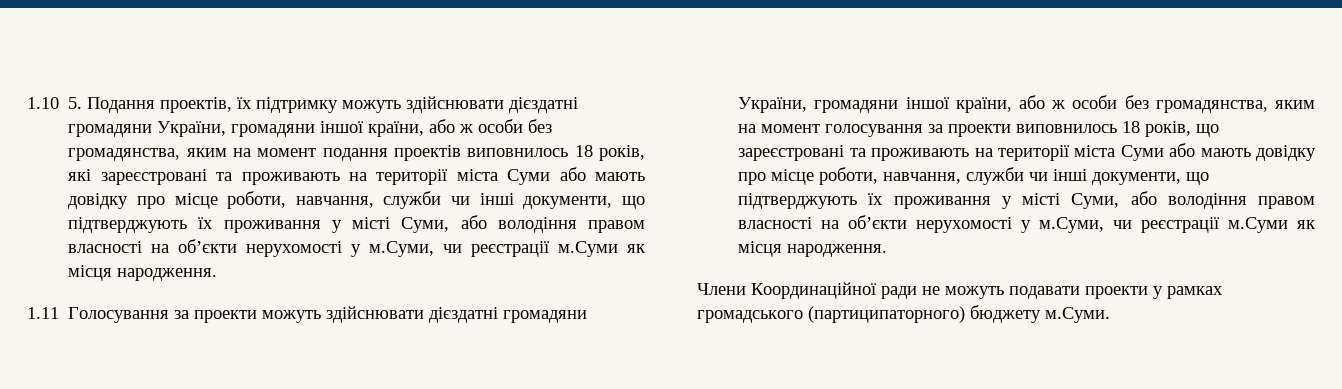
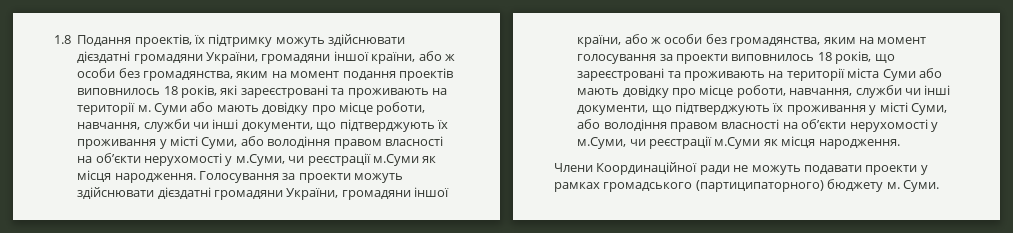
- 1.10 5. Подання проектів, їх підтримку можуть здійснювати дієздатні громадяни України, громадяни іншої країни, або ж особи без громадянства, яким на момент подання проектів виповнилось 18 років, які зареєстровані та проживають на території міста Суми або мають довідку про місце роботи, навчання, служби чи інші документи, що підтверджують їх проживання у місті Суми, або володіння правом власності на об’єкти нерухомості у м.Суми, чи реєстрації м.Суми як місця народження.
- 1.11 Голосування за проекти можуть здійснювати дієздатні громадяни України, громадяни іншої країни, або ж особи без громадянства, яким на момент голосування за проекти виповнилось 18 років, що зареєстровані та проживають на території міста Суми або мають довідку про місце роботи, навчання, служби чи інші документи, що підтверджують їх проживання у місті Суми, або володіння правом власності на об’єкти нерухомості у м.Суми, чи реєстрації м.Суми як місця народження.
+ 1.8 Подання проектів, їх підтримку можуть здійснювати дієздатні громадяни України, громадяни іншої країни, або ж особи без громадянства, яким на момент подання проектів виповнилось 18 років, які зареєстровані та проживають на території м. Суми або мають довідку про місце роботи, навчання, служби чи інші документи, що підтверджують їх проживання у місті Суми, або володіння правом власності на об’єкти нерухомості у м.Суми, чи реєстрації м.Суми як місця народження. Голосування за проекти можуть здійснювати дієздатні громадяни України, громадяни іншої країни, або ж особи без громадянства, яким на момент голосування за проекти виповнилось 18 років, що зареєстровані та проживають на території міста Суми або мають довідку про місце роботи, навчання, служби чи інші документи, що підтверджують їх проживання у місті Суми, або володіння правом власності на об’єкти нерухомості у м.Суми, чи реєстрації м.Суми як місця народження.
- Члени Координаційної ради не можуть подавати проекти у рамках громадського (партиципаторного) бюджету м.Суми.
+ Члени Координаційної ради не можуть подавати проекти у рамках громадського (партиципаторного) бюджету м. Суми.

